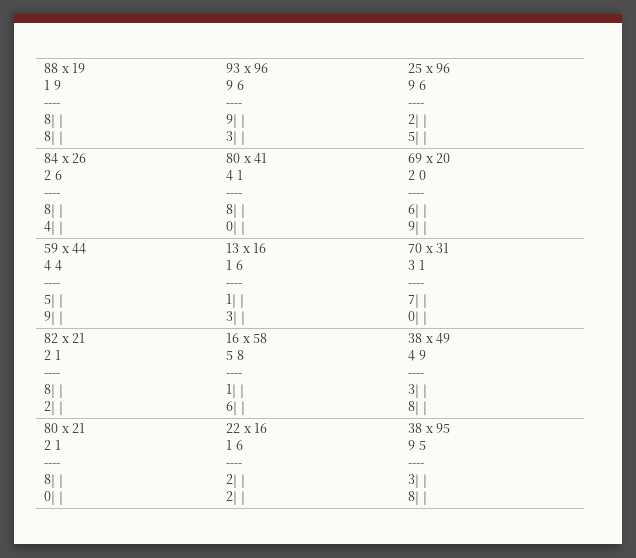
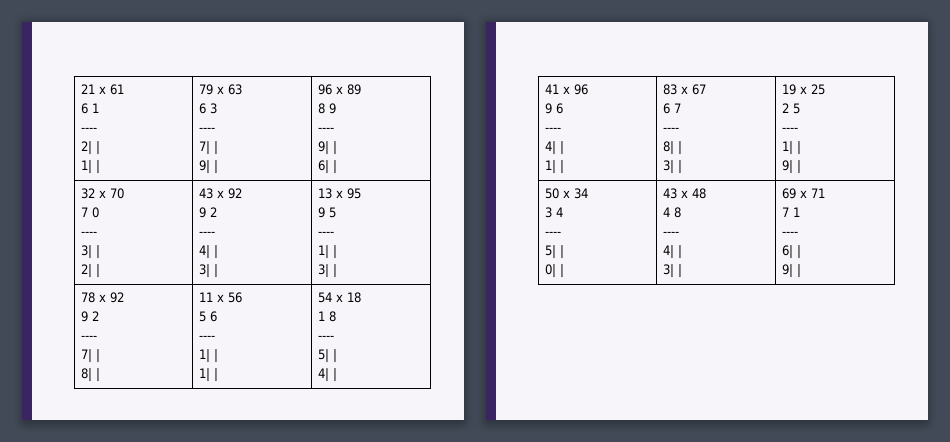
- 88 x 19
- 1 9
+ 21 x 61
+ 6 1
+ ----
+ 2| |
+ 1| | | 79 x 63
+ 6 3
+ ----
+ 7| |
+ 9| | | 96 x 89
+ 8 9
+ ----
+ 9| |
+ 6| |
+ 32 x 70
+ 7 0
+ ----
+ 3| |
+ 2| | | 43 x 92
+ 9 2
+ ----
+ 4| |
+ 3| | | 13 x 95
+ 9 5
+ ----
+ 1| |
+ 3| |
+ 78 x 92
+ 9 2
+ ----
+ 7| |
+ 8| | | 11 x 56
+ 5 6
+ ----
+ 1| |
+ 1| | | 54 x 18
+ 1 8
+ ----
+ 5| |
+ 4| |
+ 41 x 96
+ 9 6
+ ----
+ 4| |
+ 1| | | 83 x 67
+ 6 7
  ----
  8| |
- 8| | | 93 x 96
- 9 6
+ 3| | | 19 x 25
+ 2 5
  ----
+ 1| |
  9| |
- 3| | | 25 x 96
- 9 6
+ 50 x 34
+ 3 4
  ----
- 2| |
  5| |
- 84 x 26
- 2 6
+ 0| | | 43 x 48
+ 4 8
  ----
- 8| |
- 4| | | 80 x 41
- 4 1
- ----
- 8| |
- 0| | | 69 x 20
- 2 0
+ 4| |
+ 3| | | 69 x 71
+ 7 1
- 59 x 44
- 4 4
- ----
- 5| |
- 9| | | 13 x 16
- 1 6
- ----
- 1| |
- 3| | | 70 x 31
- 3 1
- ----
- 7| |
- 0| |
- 82 x 21
- 2 1
- ----
- 8| |
- 2| | | 16 x 58
- 5 8
- ----
- 1| |
- 6| | | 38 x 49
- 4 9
- ----
- 3| |
- 8| |
- 80 x 21
- 2 1
- ----
- 8| |
- 0| | | 22 x 16
- 1 6
- ----
- 2| |
- 2| | | 38 x 95
- 9 5
- ----
- 3| |
- 8| |

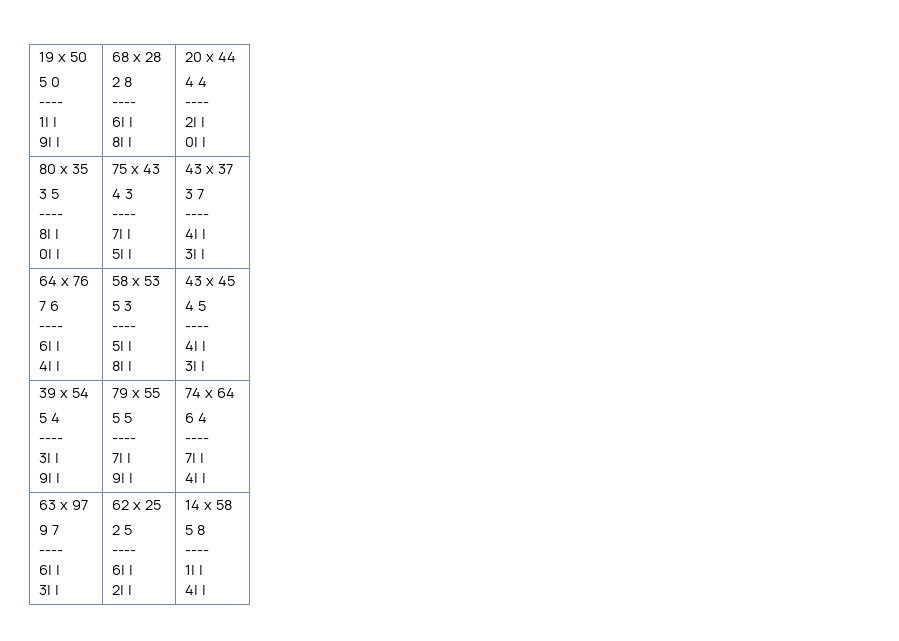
- 21 x 61
- 6 1
+ 19 x 50
+ 5 0
+ ----
+ 1| |
+ 9| | | 68 x 28
+ 2 8
+ ----
+ 6| |
+ 8| | | 20 x 44
+ 4 4
  ----
  2| |
- 1| | | 79 x 63
- 6 3
+ 0| |
+ 80 x 35
+ 3 5
+ ----
+ 8| |
+ 0| | | 75 x 43
+ 4 3
  ----
  7| |
- 9| | | 96 x 89
- 8 9
+ 5| | | 43 x 37
+ 3 7
  ----
- 9| |
+ 4| |
+ 3| |
+ 64 x 76
+ 7 6
+ ----
  6| |
- 32 x 70
- 7 0
+ 4| | | 58 x 53
+ 5 3
+ ----
+ 5| |
+ 8| | | 43 x 45
+ 4 5
+ ----
+ 4| |
+ 3| |
+ 39 x 54
+ 5 4
  ----
  3| |
- 2| | | 43 x 92
- 9 2
+ 9| | | 79 x 55
+ 5 5
  ----
+ 7| |
+ 9| | | 74 x 64
+ 6 4
+ ----
+ 7| |
  4| |
- 3| | | 13 x 95
- 9 5
+ 63 x 97
+ 9 7
+ ----
+ 6| |
+ 3| | | 62 x 25
+ 2 5
+ ----
+ 6| |
+ 2| | | 14 x 58
+ 5 8
  ----
  1| |
- 3| |
- 78 x 92
- 9 2
- ----
- 7| |
- 8| | | 11 x 56
- 5 6
- ----
- 1| |
- 1| | | 54 x 18
- 1 8
- ----
- 5| |
  4| |
- 41 x 96
- 9 6
- ----
- 4| |
- 1| | | 83 x 67
- 6 7
- ----
- 8| |
- 3| | | 19 x 25
- 2 5
- ----
- 1| |
- 9| |
- 50 x 34
- 3 4
- ----
- 5| |
- 0| | | 43 x 48
- 4 8
- ----
- 4| |
- 3| | | 69 x 71
- 7 1
- ----
- 6| |
- 9| |

